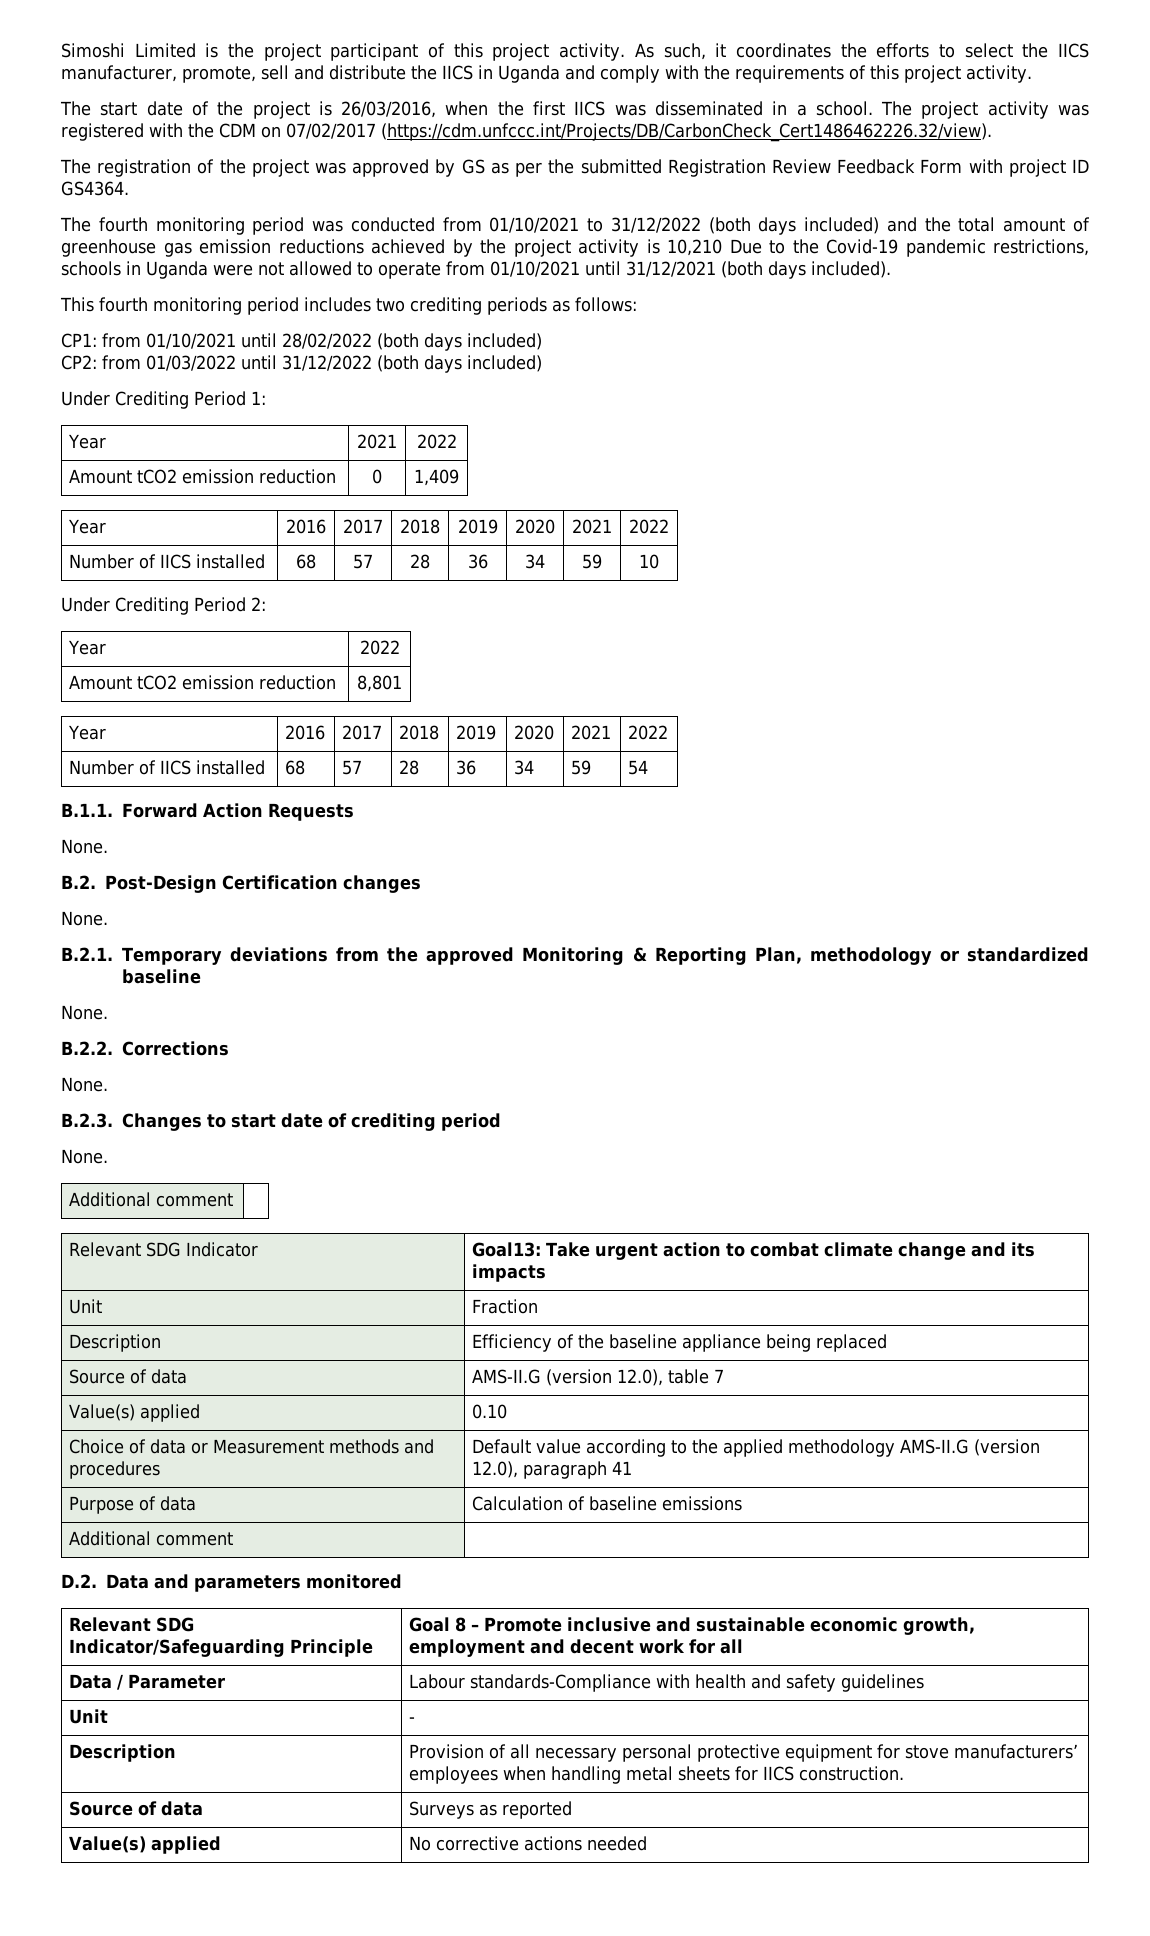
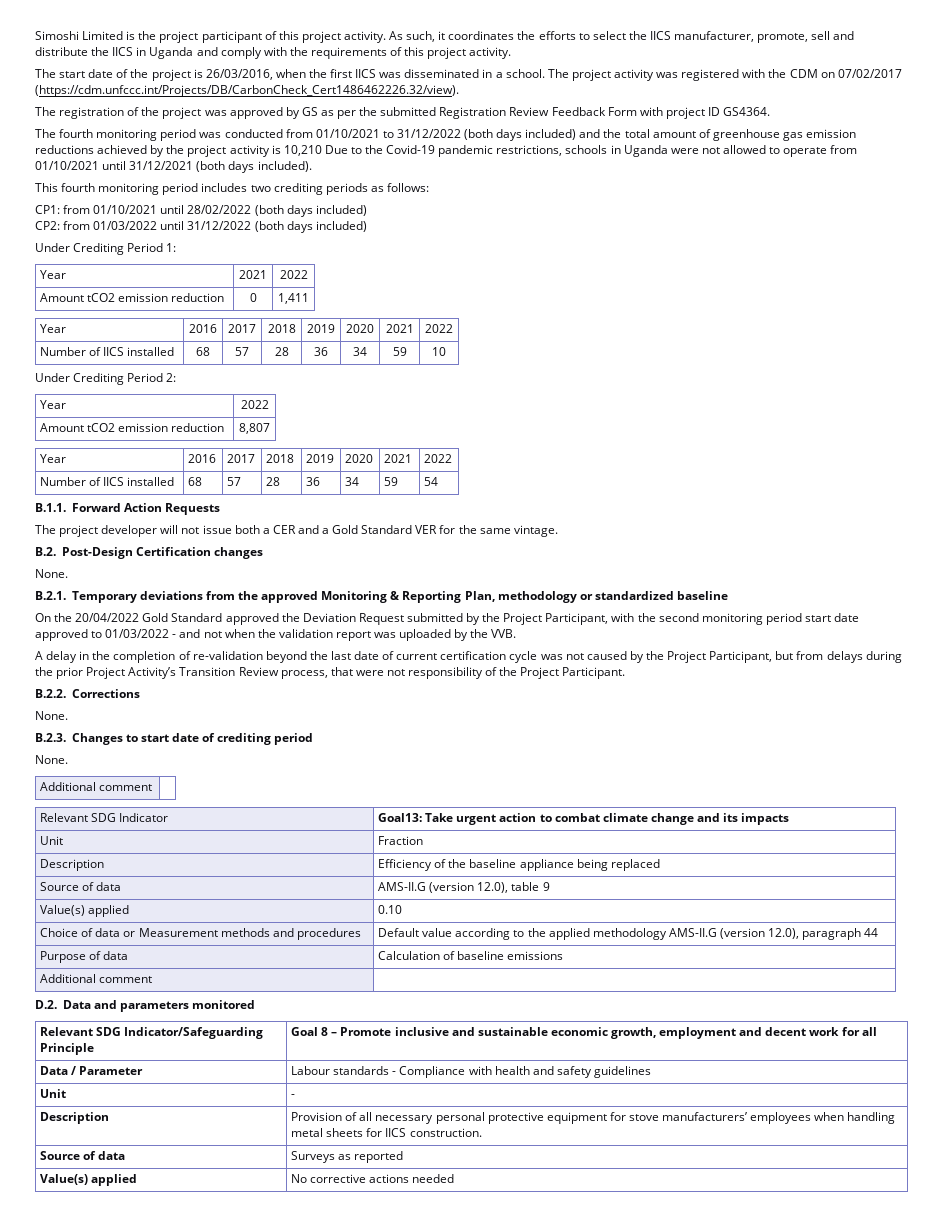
- Amount tCO2 emission reduction | 0 | 1,409
+ Amount tCO2 emission reduction | 0 | 1,411
- Amount tCO2 emission reduction | 8,801
+ Amount tCO2 emission reduction | 8,807
  B.1.1. Forward Action Requests
- None.
+ The project developer will not issue both a CER and a Gold Standard VER for the same vintage.
  B.2.1. Temporary deviations from the approved Monitoring & Reporting Plan, methodology or standardized baseline
- None.
+ On the 20/04/2022 Gold Standard approved the Deviation Request submitted by the Project Participant, with the second monitoring period start date approved to 01/03/2022 - and not when the validation report was uploaded by the VVB.
+ A delay in the completion of re-validation beyond the last date of current certification cycle was not caused by the Project Participant, but from delays during the prior Project Activity’s Transition Review process, that were not responsibility of the Project Participant.
- Source of data | AMS-II.G (version 12.0), table 7
+ Source of data | AMS-II.G (version 12.0), table 9
- Choice of data or Measurement methods and procedures | Default value according to the applied methodology AMS-II.G (version 12.0), paragraph 41
+ Choice of data or Measurement methods and procedures | Default value according to the applied methodology AMS-II.G (version 12.0), paragraph 44
- Data / Parameter | Labour standards-Compliance with health and safety guidelines
+ Data / Parameter | Labour standards - Compliance with health and safety guidelines

